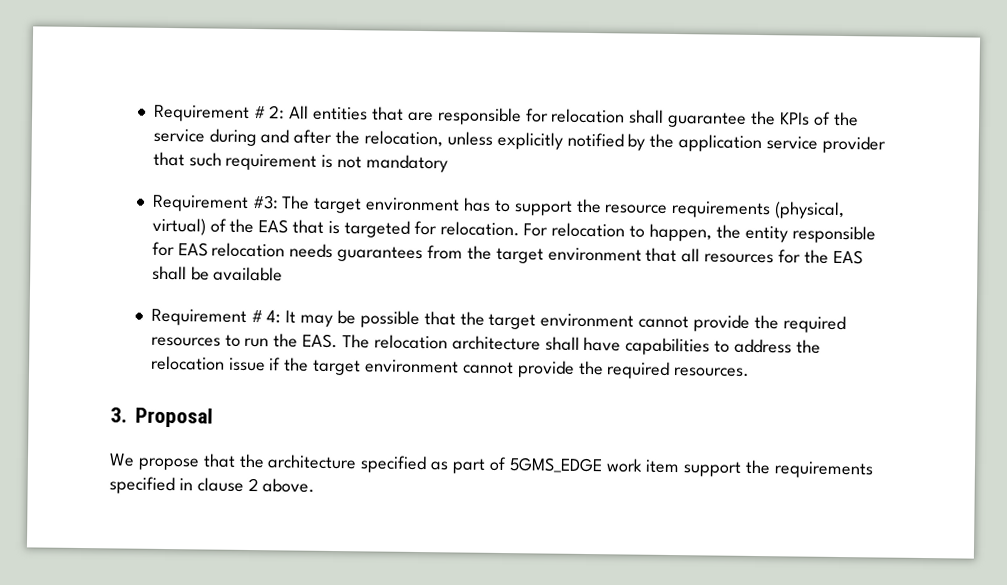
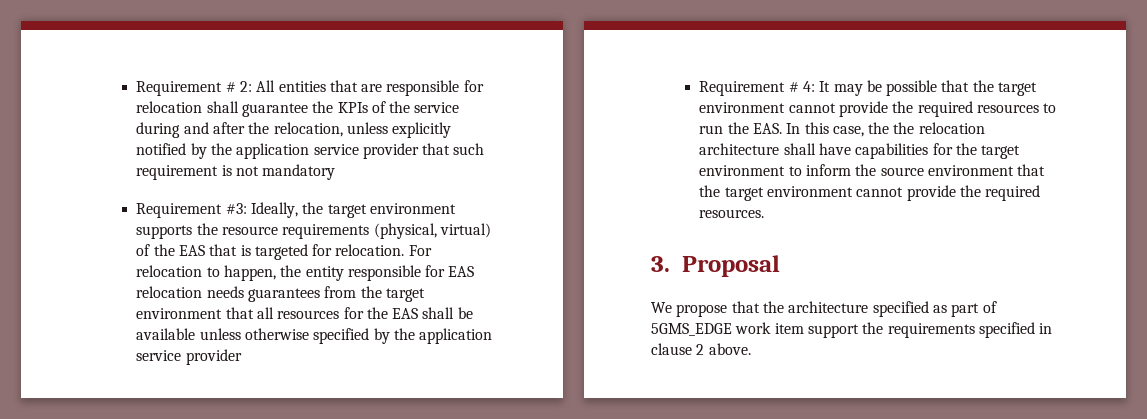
- Requirement #3: The target environment has to support the resource requirements (physical, virtual) of the EAS that is targeted for relocation.
+ Requirement #3: Ideally, the target environment supports the resource requirements (physical, virtual) of the EAS that is targeted for relocation.
- For relocation to happen, the entity responsible for EAS relocation needs guarantees from the target environment that all resources for the EAS shall be available
+ For relocation to happen, the entity responsible for EAS relocation needs guarantees from the target environment that all resources for the EAS shall be available unless otherwise specified by the application service provider
- Requirement # 4: It may be possible that the target environment cannot provide the required resources to run the EAS. The relocation architecture shall have capabilities to address the relocation issue if the target environment cannot provide the required resources.
+ Requirement # 4: It may be possible that the target environment cannot provide the required resources to run the EAS. In this case, the the relocation architecture shall have capabilities for the target environment to inform the source environment that the target environment cannot provide the required resources.

